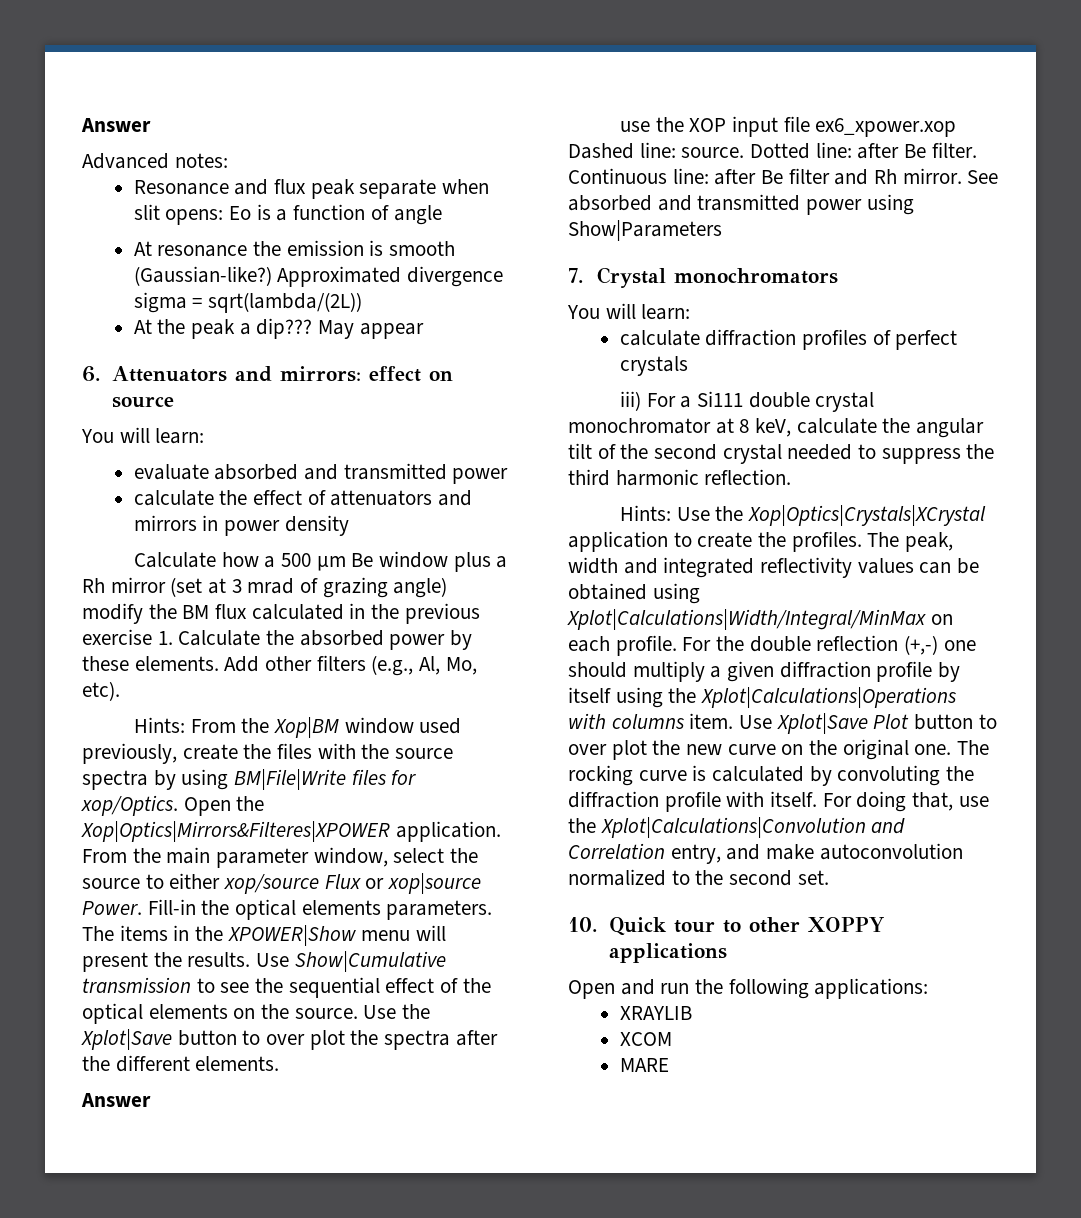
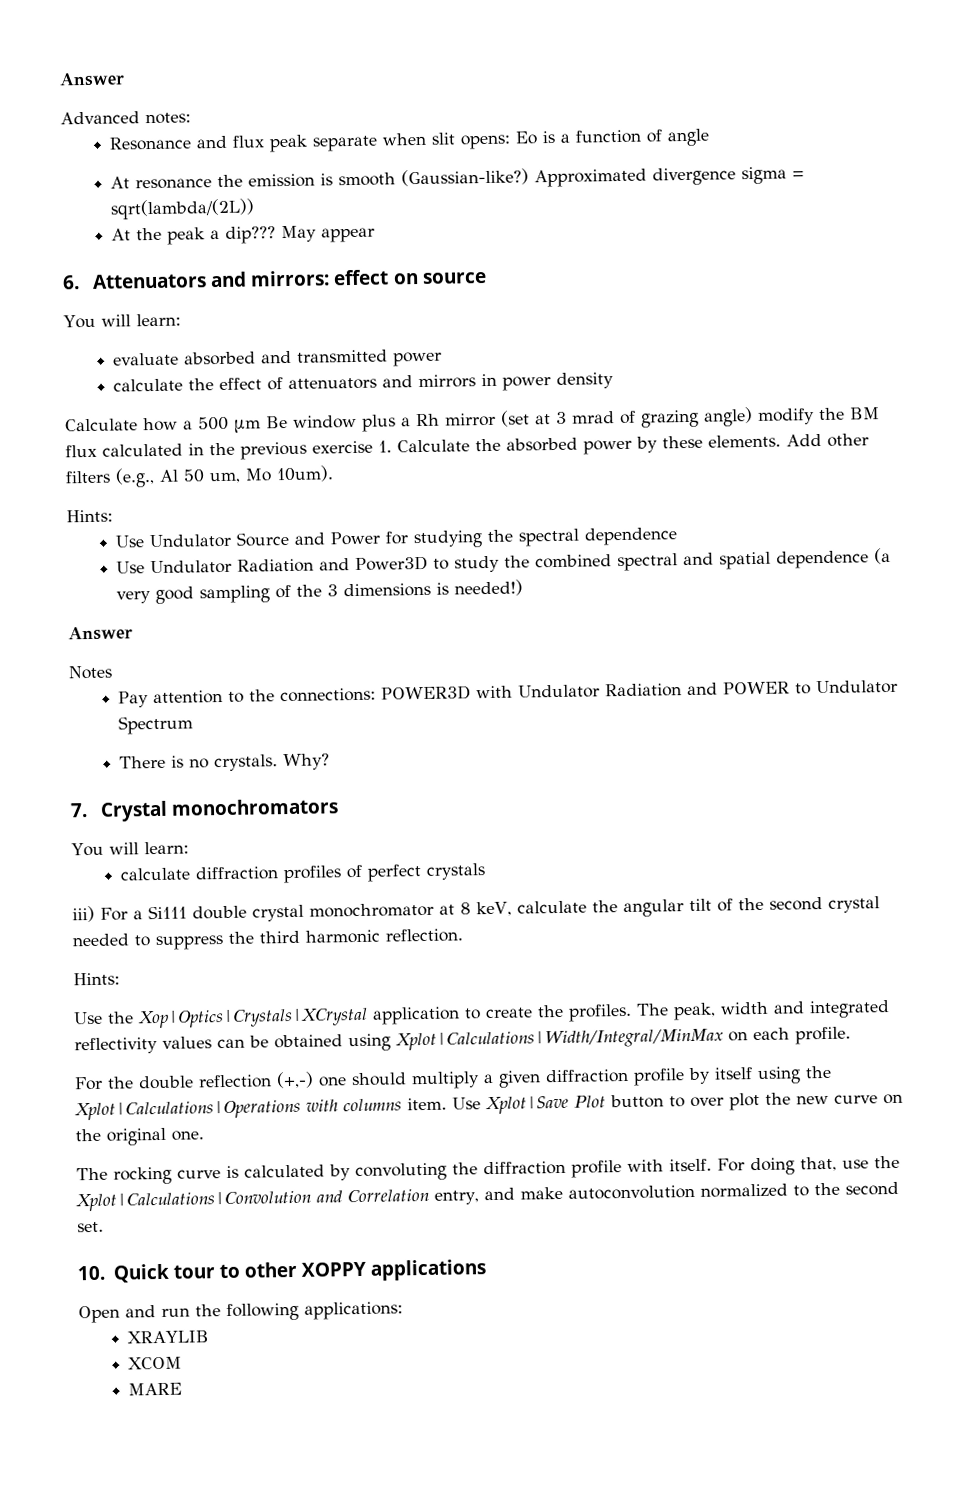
- Add other filters (e.g., Al, Mo, etc).
- Hints: From the Xop|BM window used previously, create the files with the source spectra by using BM|File|Write files for xop/Optics. Open the Xop|Optics|Mirrors&Filteres|XPOWER application. From the main parameter window, select the source to either xop/source Flux or xop|source Power. Fill-in the optical elements parameters. The items in the XPOWER|Show menu will present the results. Use Show|Cumulative transmission to see the sequential effect of the optical elements on the source. Use the Xplot|Save button to over plot the spectra after the different elements.
+ Add other filters (e.g., Al 50 um, Mo 10um).
+ Hints:
+ Use Undulator Source and Power for studying the spectral dependence
+ Use Undulator Radiation and Power3D to study the combined spectral and spatial dependence (a very good sampling of the 3 dimensions is needed!)
  Answer
- use the XOP input file ex6_xpower.xop Dashed line: source. Dotted line: after Be filter. Continuous line: after Be filter and Rh mirror. See absorbed and transmitted power using Show|Parameters
+ Notes
+ Pay attention to the connections: POWER3D with Undulator Radiation and POWER to Undulator Spectrum
+ There is no crystals. Why?
  iii) For a Si111 double crystal monochromator at 8 keV, calculate the angular tilt of the second crystal needed to suppress the third harmonic reflection.
- Hints: Use the Xop|Optics|Crystals|XCrystal application to create the profiles.
+ Hints:
+ Use the Xop|Optics|Crystals|XCrystal application to create the profiles.
- The peak, width and integrated reflectivity values can be obtained using Xplot|Calculations|Width/Integral/MinMax on each profile. For the double reflection (+,-) one should multiply a given diffraction profile by itself using the Xplot|Calculations|Operations with columns item.
+ The peak, width and integrated reflectivity values can be obtained using Xplot|Calculations|Width/Integral/MinMax on each profile.
+ For the double reflection (+,-) one should multiply a given diffraction profile by itself using the Xplot|Calculations|Operations with columns item.
- Use Xplot|Save Plot button to over plot the new curve on the original one. The rocking curve is calculated by convoluting the diffraction profile with itself.
+ Use Xplot|Save Plot button to over plot the new curve on the original one.
+ The rocking curve is calculated by convoluting the diffraction profile with itself.

